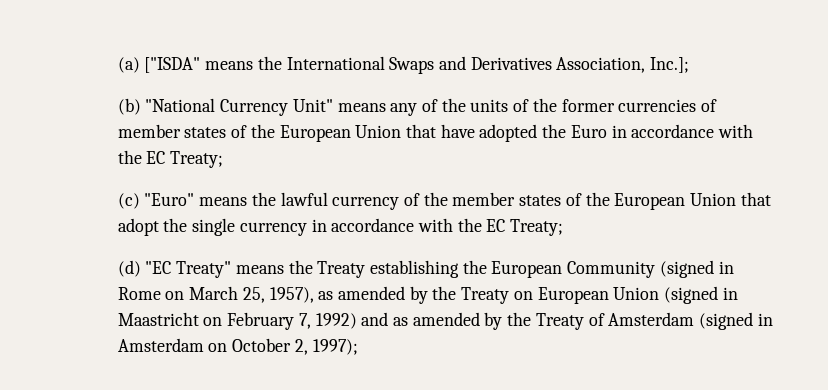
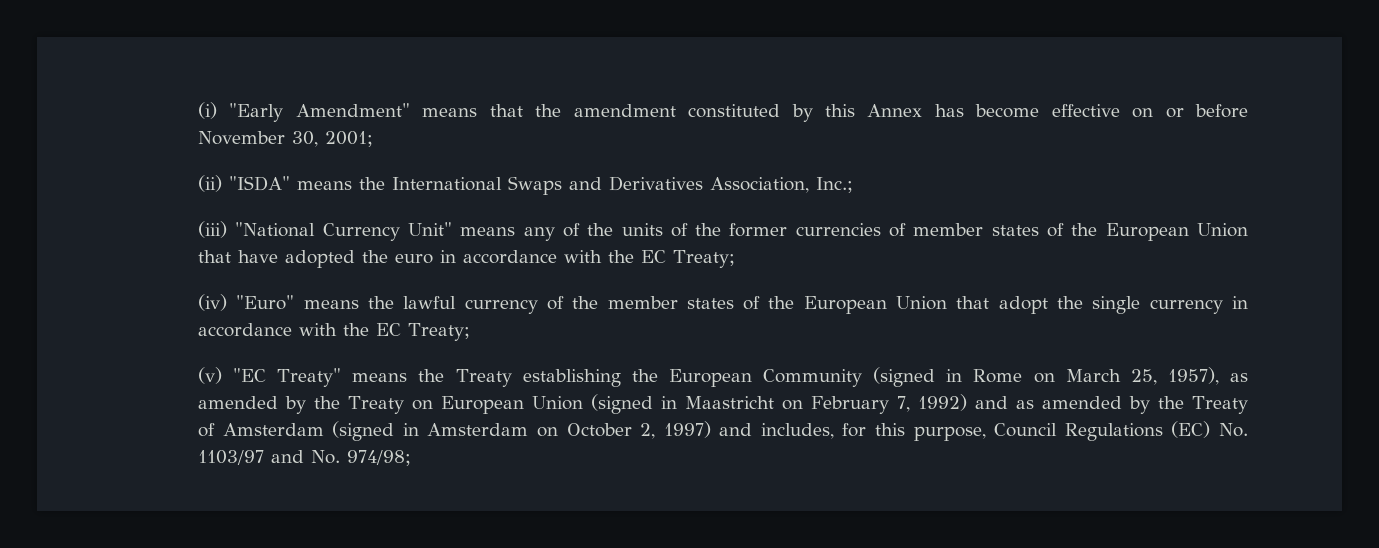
- (a) ["ISDA" means the International Swaps and Derivatives Association, Inc.];
- (b) "National Currency Unit" means any of the units of the former currencies of member states of the European Union that have adopted the Euro in accordance with the EC Treaty;
- (c) "Euro" means the lawful currency of the member states of the European Union that adopt the single currency in accordance with the EC Treaty;
+ (i) "Early Amendment" means that the amendment constituted by this Annex has become effective on or before November 30, 2001;
+ (ii) "ISDA" means the International Swaps and Derivatives Association, Inc.;
+ (iii) "National Currency Unit" means any of the units of the former currencies of member states of the European Union that have adopted the euro in accordance with the EC Treaty;
+ (iv) "Euro" means the lawful currency of the member states of the European Union that adopt the single currency in accordance with the EC Treaty;
- (d) "EC Treaty" means the Treaty establishing the European Community (signed in Rome on March 25, 1957), as amended by the Treaty on European Union (signed in Maastricht on February 7, 1992) and as amended by the Treaty of Amsterdam (signed in Amsterdam on October 2, 1997);
+ (v) "EC Treaty" means the Treaty establishing the European Community (signed in Rome on March 25, 1957), as amended by the Treaty on European Union (signed in Maastricht on February 7, 1992) and as amended by the Treaty of Amsterdam (signed in Amsterdam on October 2, 1997) and includes, for this purpose, Council Regulations (EC) No. 1103/97 and No. 974/98;

